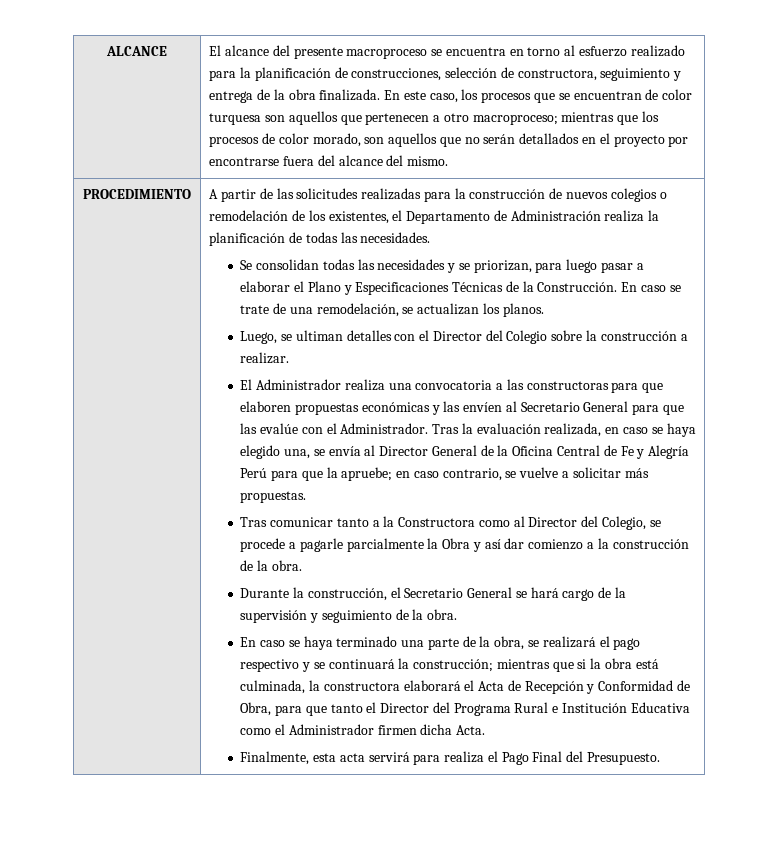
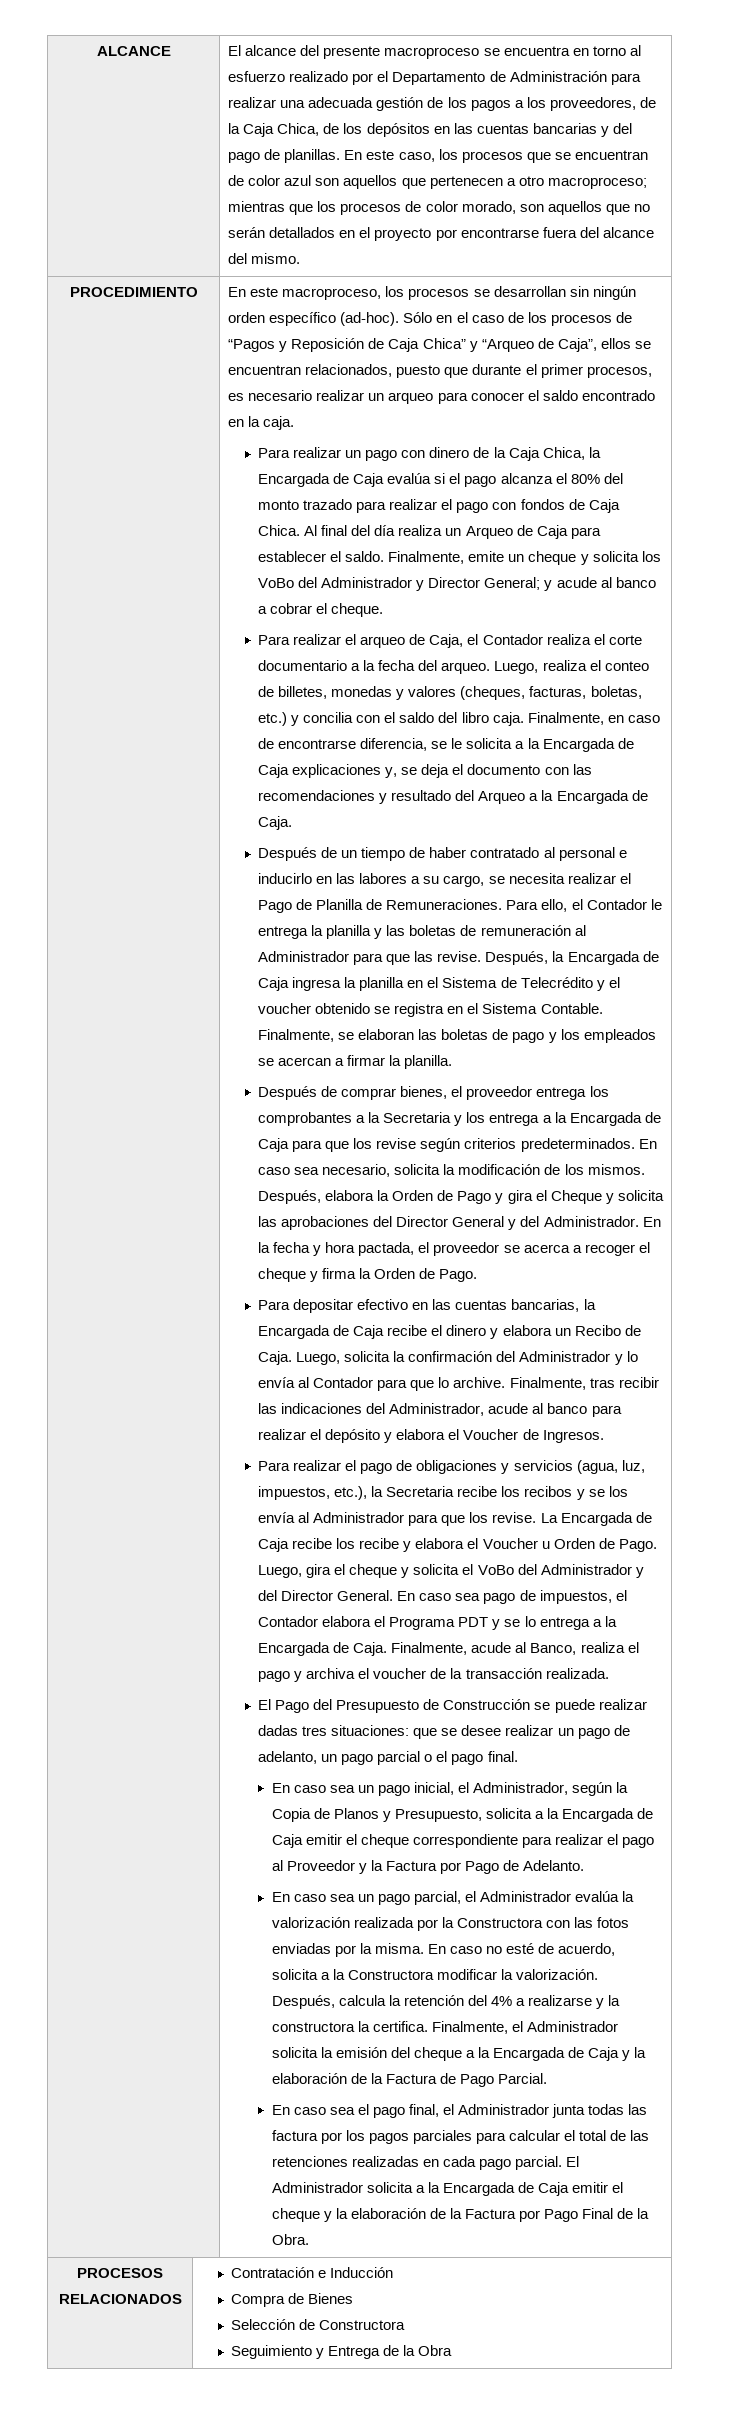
- El alcance del presente macroproceso se encuentra en torno al esfuerzo realizado para la planificación de construcciones, selección de constructora, seguimiento y entrega de la obra finalizada.
+ El alcance del presente macroproceso se encuentra en torno al esfuerzo realizado por el Departamento de Administración para realizar una adecuada gestión de los pagos a los proveedores, de la Caja Chica, de los depósitos en las cuentas bancarias y del pago de planillas.
- En este caso, los procesos que se encuentran de color turquesa son aquellos que pertenecen a otro macroproceso; mientras que los procesos de color morado, son aquellos que no serán detallados en el proyecto por encontrarse fuera del alcance del mismo.
+ En este caso, los procesos que se encuentran de color azul son aquellos que pertenecen a otro macroproceso; mientras que los procesos de color morado, son aquellos que no serán detallados en el proyecto por encontrarse fuera del alcance del mismo.
- A partir de las solicitudes realizadas para la construcción de nuevos colegios o remodelación de los existentes, el Departamento de Administración realiza la planificación de todas las necesidades.
- Se consolidan todas las necesidades y se priorizan, para luego pasar a elaborar el Plano y Especificaciones Técnicas de la Construcción. En caso se trate de una remodelación, se actualizan los planos.
- Luego, se ultiman detalles con el Director del Colegio sobre la construcción a realizar.
- El Administrador realiza una convocatoria a las constructoras para que elaboren propuestas económicas y las envíen al Secretario General para que las evalúe con el Administrador. Tras la evaluación realizada, en caso se haya elegido una, se envía al Director General de la Oficina Central de Fe y Alegría Perú para que la apruebe; en caso contrario, se vuelve a solicitar más propuestas.
- Tras comunicar tanto a la Constructora como al Director del Colegio, se procede a pagarle parcialmente la Obra y así dar comienzo a la construcción de la obra.
- Durante la construcción, el Secretario General se hará cargo de la supervisión y seguimiento de la obra.
- En caso se haya terminado una parte de la obra, se realizará el pago respectivo y se continuará la construcción; mientras que si la obra está culminada, la constructora elaborará el Acta de Recepción y Conformidad de Obra, para que tanto el Director del Programa Rural e Institución Educativa como el Administrador firmen dicha Acta.
- Finalmente, esta acta servirá para realiza el Pago Final del Presupuesto.
+ En este macroproceso, los procesos se desarrollan sin ningún orden específico (ad-hoc). Sólo en el caso de los procesos de “Pagos y Reposición de Caja Chica” y “Arqueo de Caja”, ellos se encuentran relacionados, puesto que durante el primer procesos, es necesario realizar un arqueo para conocer el saldo encontrado en la caja.
+ Para realizar un pago con dinero de la Caja Chica, la Encargada de Caja evalúa si el pago alcanza el 80% del monto trazado para realizar el pago con fondos de Caja Chica. Al final del día realiza un Arqueo de Caja para establecer el saldo. Finalmente, emite un cheque y solicita los VoBo del Administrador y Director General; y acude al banco a cobrar el cheque.
+ Para realizar el arqueo de Caja, el Contador realiza el corte documentario a la fecha del arqueo. Luego, realiza el conteo de billetes, monedas y valores (cheques, facturas, boletas, etc.) y concilia con el saldo del libro caja. Finalmente, en caso de encontrarse diferencia, se le solicita a la Encargada de Caja explicaciones y, se deja el documento con las recomendaciones y resultado del Arqueo a la Encargada de Caja.
+ Después de un tiempo de haber contratado al personal e inducirlo en las labores a su cargo, se necesita realizar el Pago de Planilla de Remuneraciones. Para ello, el Contador le entrega la planilla y las boletas de remuneración al Administrador para que las revise. Después, la Encargada de Caja ingresa la planilla en el Sistema de Telecrédito y el voucher obtenido se registra en el Sistema Contable. Finalmente, se elaboran las boletas de pago y los empleados se acercan a firmar la planilla.
+ Después de comprar bienes, el proveedor entrega los comprobantes a la Secretaria y los entrega a la Encargada de Caja para que los revise según criterios predeterminados. En caso sea necesario, solicita la modificación de los mismos. Después, elabora la Orden de Pago y gira el Cheque y solicita las aprobaciones del Director General y del Administrador. En la fecha y hora pactada, el proveedor se acerca a recoger el cheque y firma la Orden de Pago.
+ Para depositar efectivo en las cuentas bancarias, la Encargada de Caja recibe el dinero y elabora un Recibo de Caja. Luego, solicita la confirmación del Administrador y lo envía al Contador para que lo archive. Finalmente, tras recibir las indicaciones del Administrador, acude al banco para realizar el depósito y elabora el Voucher de Ingresos.
+ Para realizar el pago de obligaciones y servicios (agua, luz, impuestos, etc.), la Secretaria recibe los recibos y se los envía al Administrador para que los revise. La Encargada de Caja recibe los recibe y elabora el Voucher u Orden de Pago. Luego, gira el cheque y solicita el VoBo del Administrador y del Director General. En caso sea pago de impuestos, el Contador elabora el Programa PDT y se lo entrega a la Encargada de Caja. Finalmente, acude al Banco, realiza el pago y archiva el voucher de la transacción realizada.
+ El Pago del Presupuesto de Construcción se puede realizar dadas tres situaciones: que se desee realizar un pago de adelanto, un pago parcial o el pago final.
+ En caso sea un pago inicial, el Administrador, según la Copia de Planos y Presupuesto, solicita a la Encargada de Caja emitir el cheque correspondiente para realizar el pago al Proveedor y la Factura por Pago de Adelanto.
+ En caso sea un pago parcial, el Administrador evalúa la valorización realizada por la Constructora con las fotos enviadas por la misma. En caso no esté de acuerdo, solicita a la Constructora modificar la valorización. Después, calcula la retención del 4% a realizarse y la constructora la certifica. Finalmente, el Administrador solicita la emisión del cheque a la Encargada de Caja y la elaboración de la Factura de Pago Parcial.
+ En caso sea el pago final, el Administrador junta todas las factura por los pagos parciales para calcular el total de las retenciones realizadas en cada pago parcial. El Administrador solicita a la Encargada de Caja emitir el cheque y la elaboración de la Factura por Pago Final de la Obra.
+ PROCESOS RELACIONADOS | Contratación e Inducción
+ Compra de Bienes
+ Selección de Constructora
+ Seguimiento y Entrega de la Obra

